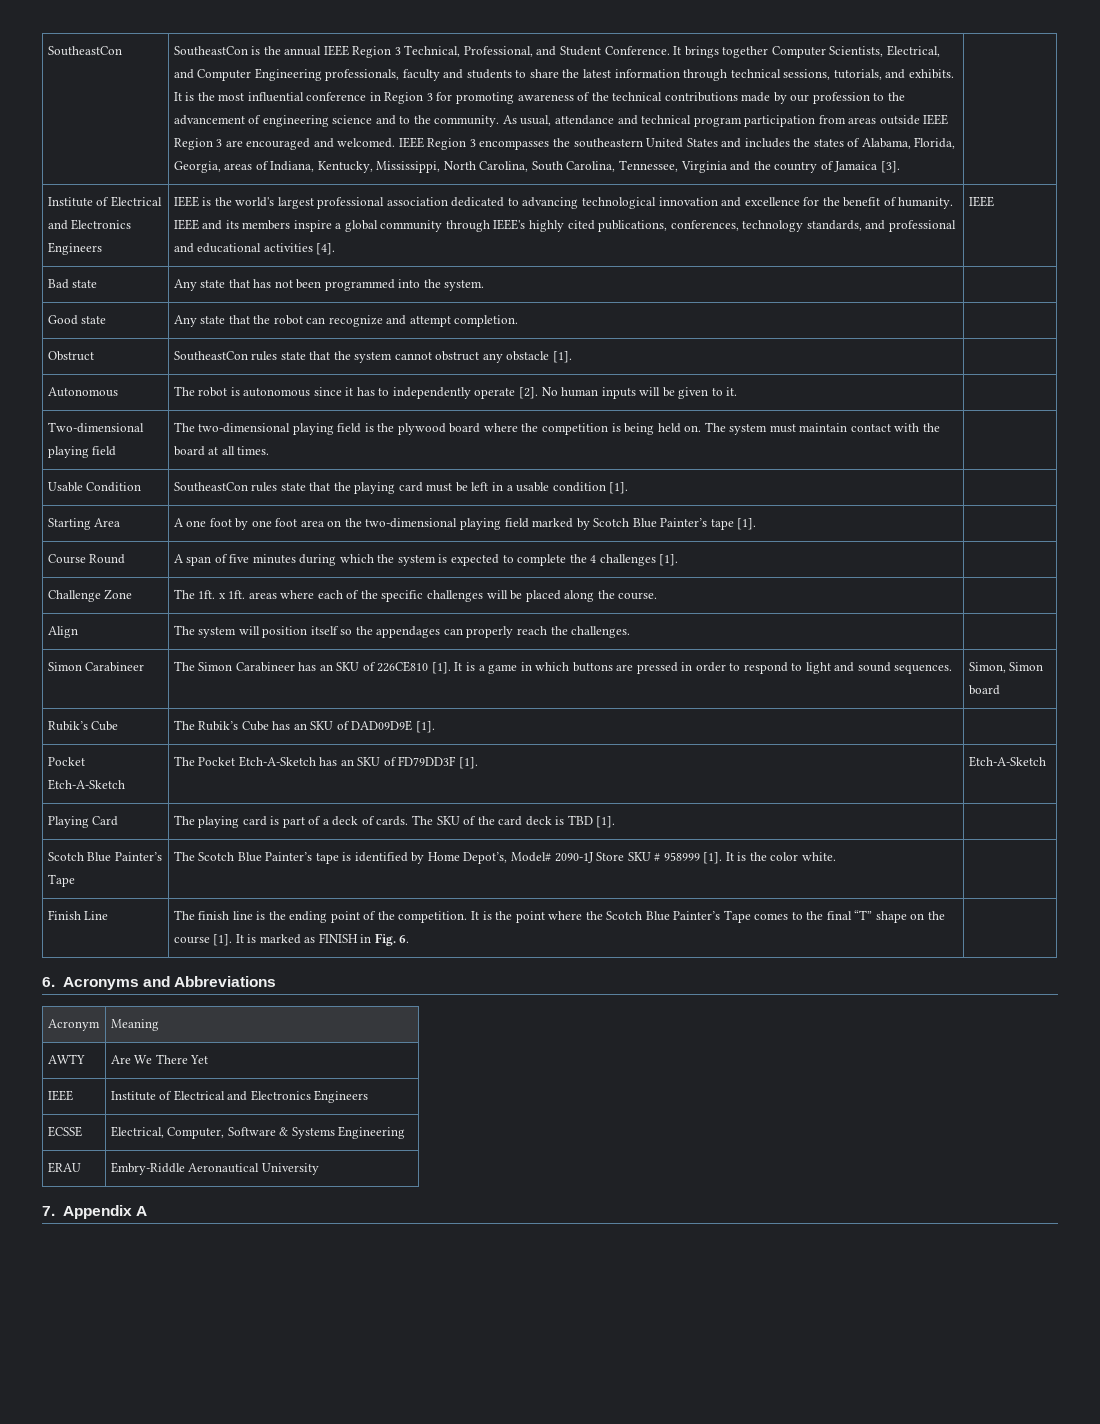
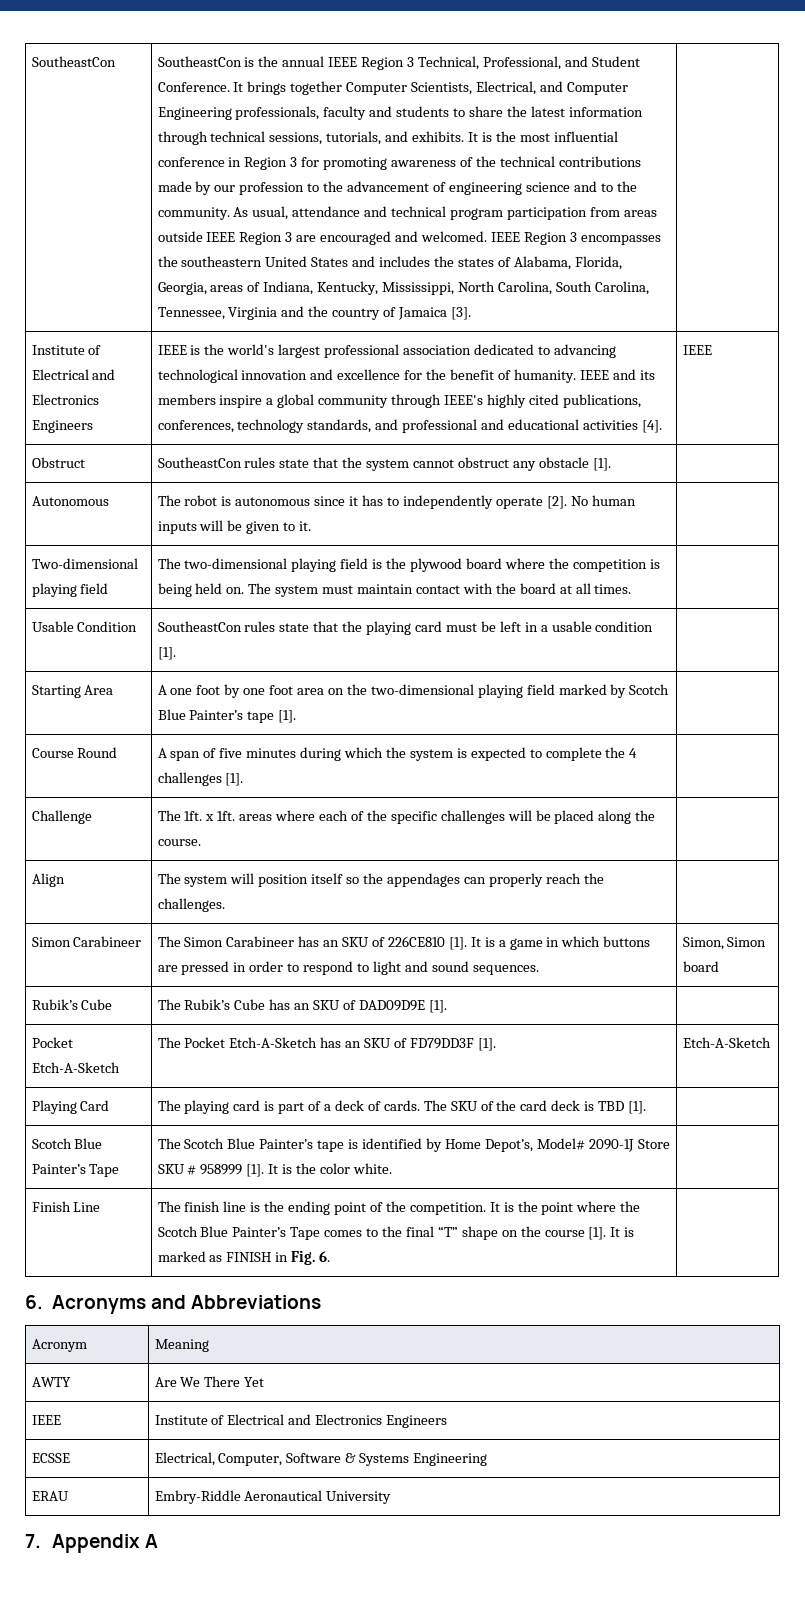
- Bad state | Any state that has not been programmed into the system. |
- Good state | Any state that the robot can recognize and attempt completion. |
- Challenge Zone | The 1ft. x 1ft. areas where each of the specific challenges will be placed along the course. |
+ Challenge | The 1ft. x 1ft. areas where each of the specific challenges will be placed along the course. |

